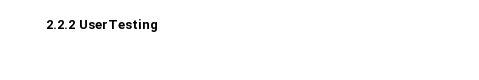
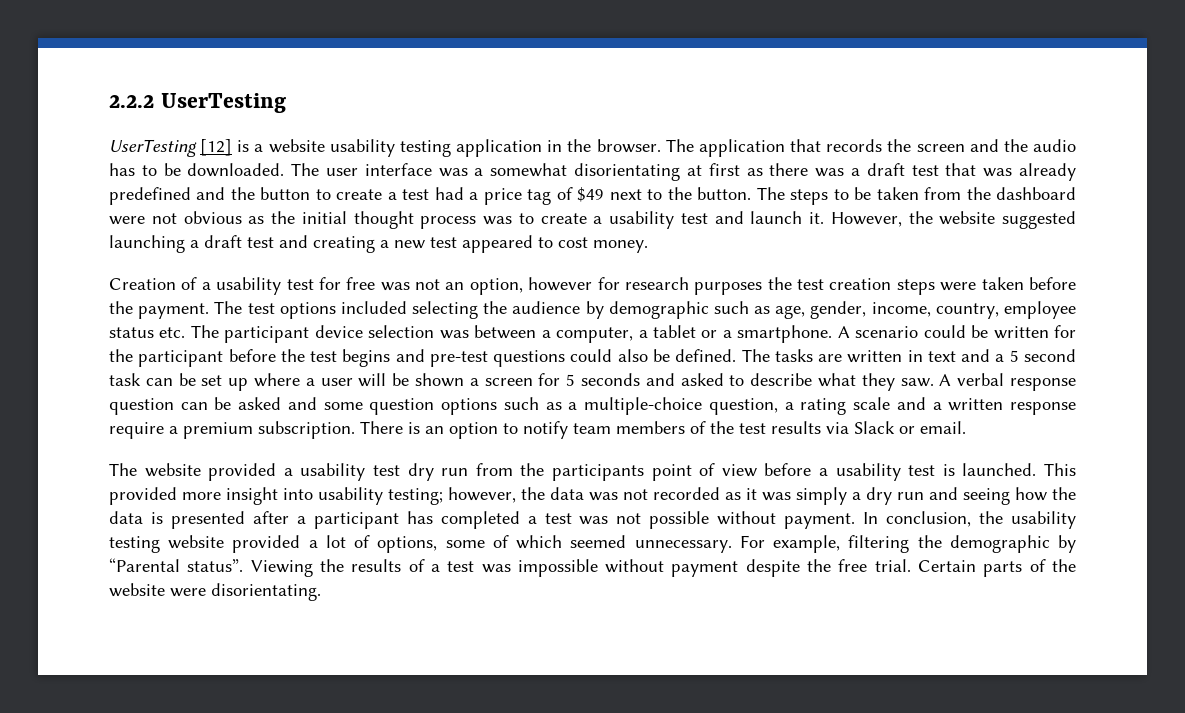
+ UserTesting [12] is a website usability testing application in the browser. The application that records the screen and the audio has to be downloaded. The user interface was a somewhat disorientating at first as there was a draft test that was already predefined and the button to create a test had a price tag of $49 next to the button. The steps to be taken from the dashboard were not obvious as the initial thought process was to create a usability test and launch it. However, the website suggested launching a draft test and creating a new test appeared to cost money.
+ Creation of a usability test for free was not an option, however for research purposes the test creation steps were taken before the payment. The test options included selecting the audience by demographic such as age, gender, income, country, employee status etc. The participant device selection was between a computer, a tablet or a smartphone. A scenario could be written for the participant before the test begins and pre-test questions could also be defined. The tasks are written in text and a 5 second task can be set up where a user will be shown a screen for 5 seconds and asked to describe what they saw. A verbal response question can be asked and some question options such as a multiple-choice question, a rating scale and a written response require a premium subscription. There is an option to notify team members of the test results via Slack or email.
+ The website provided a usability test dry run from the participants point of view before a usability test is launched. This provided more insight into usability testing; however, the data was not recorded as it was simply a dry run and seeing how the data is presented after a participant has completed a test was not possible without payment. In conclusion, the usability testing website provided a lot of options, some of which seemed unnecessary. For example, filtering the demographic by “Parental status”. Viewing the results of a test was impossible without payment despite the free trial. Certain parts of the website were disorientating.

